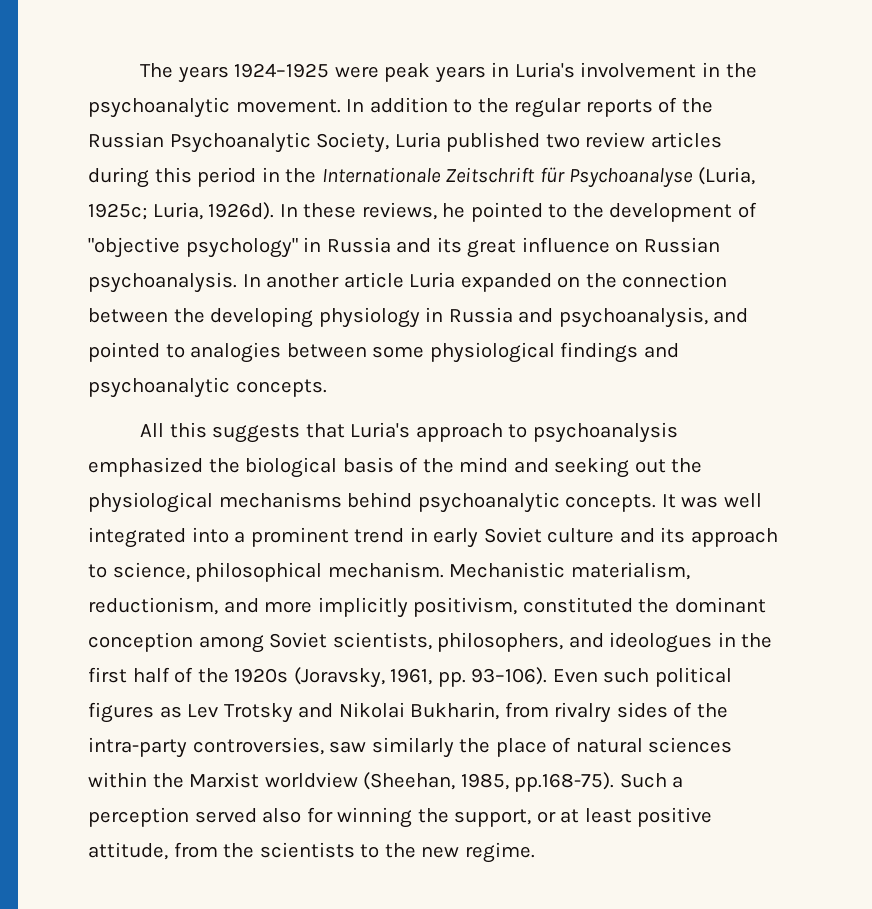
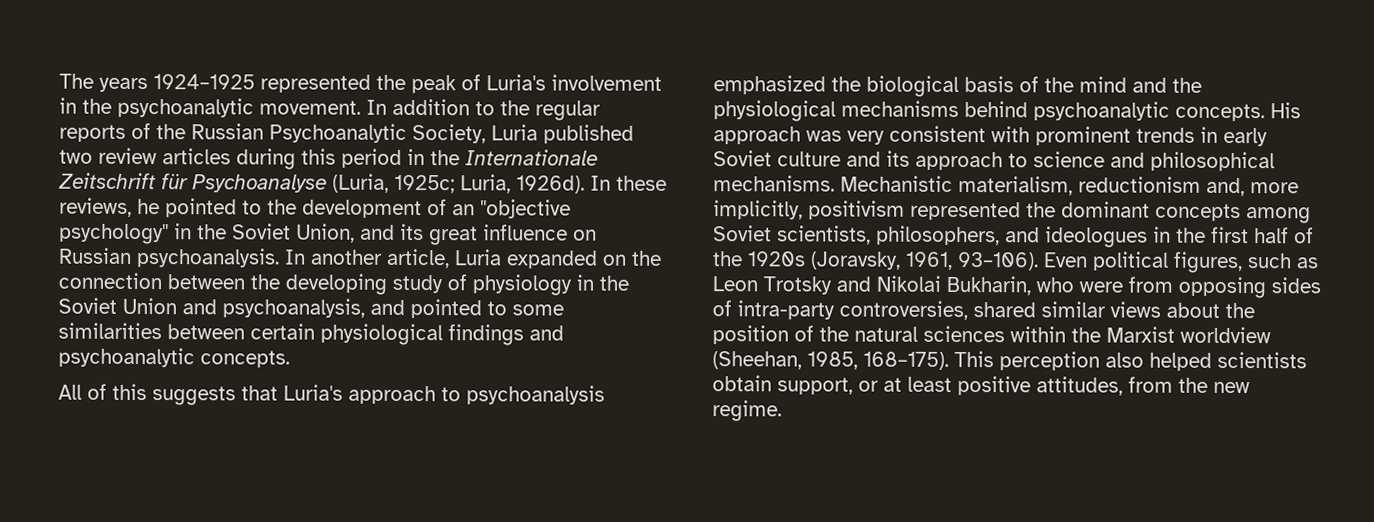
- The years 1924–1925 were peak years in Luria's involvement in the psychoanalytic movement.
+ The years 1924–1925 represented the peak of Luria's involvement in the psychoanalytic movement.
- In these reviews, he pointed to the development of "objective psychology" in Russia and its great influence on Russian psychoanalysis.
+ In these reviews, he pointed to the development of an "objective psychology" in the Soviet Union, and its great influence on Russian psychoanalysis.
- In another article Luria expanded on the connection between the developing physiology in Russia and psychoanalysis, and pointed to analogies between some physiological findings and psychoanalytic concepts.
+ In another article, Luria expanded on the connection between the developing study of physiology in the Soviet Union and psychoanalysis, and pointed to some similarities between certain physiological findings and psychoanalytic concepts.
- All this suggests that Luria's approach to psychoanalysis emphasized the biological basis of the mind and seeking out the physiological mechanisms behind psychoanalytic concepts.
+ All of this suggests that Luria's approach to psychoanalysis emphasized the biological basis of the mind and the physiological mechanisms behind psychoanalytic concepts.
- It was well integrated into a prominent trend in early Soviet culture and its approach to science, philosophical mechanism. Mechanistic materialism, reductionism, and more implicitly positivism, constituted the dominant conception among Soviet scientists, philosophers, and ideologues in the first half of the 1920s (Joravsky, 1961, pp. 93–106).
+ His approach was very consistent with prominent trends in early Soviet culture and its approach to science and philosophical mechanisms. Mechanistic materialism, reductionism and, more implicitly, positivism represented the dominant concepts among Soviet scientists, philosophers, and ideologues in the first half of the 1920s (Joravsky, 1961, 93–106).
- Even such political figures as Lev Trotsky and Nikolai Bukharin, from rivalry sides of the intra-party controversies, saw similarly the place of natural sciences within the Marxist worldview (Sheehan, 1985, pp.168-75). Such a perception served also for winning the support, or at least positive attitude, from the scientists to the new regime.
+ Even political figures, such as Leon Trotsky and Nikolai Bukharin, who were from opposing sides of intra-party controversies, shared similar views about the position of the natural sciences within the Marxist worldview (Sheehan, 1985, 168–175). This perception also helped scientists obtain support, or at least positive attitudes, from the new regime.

